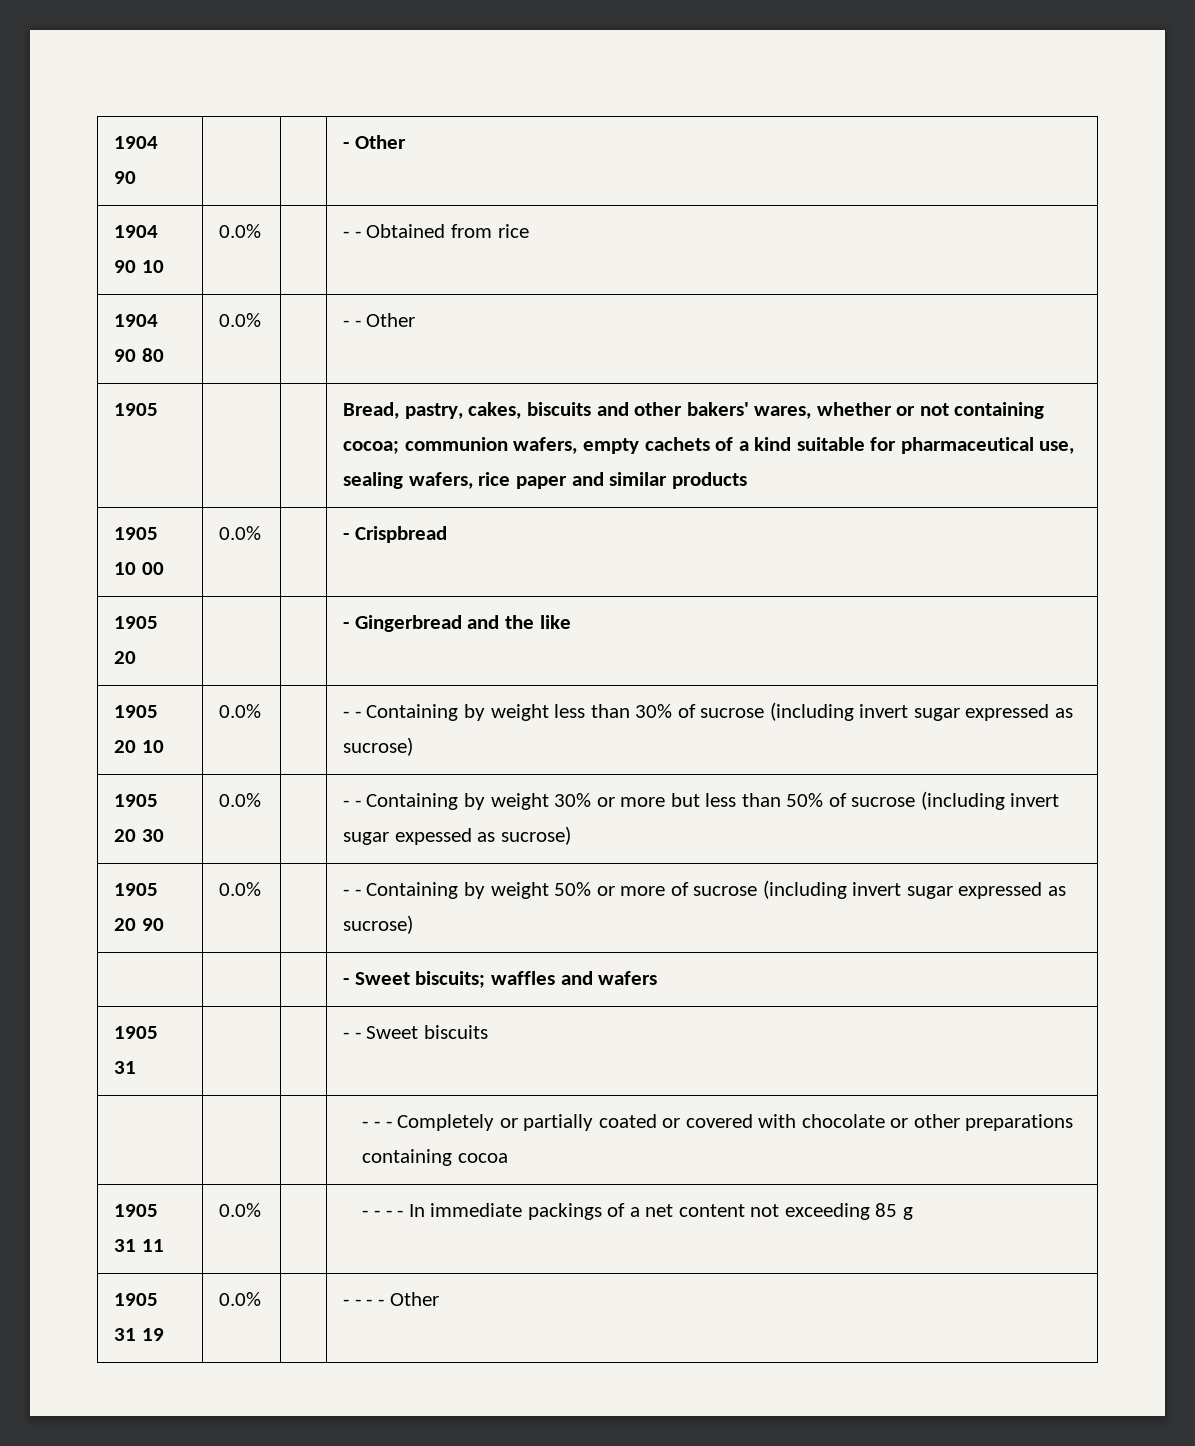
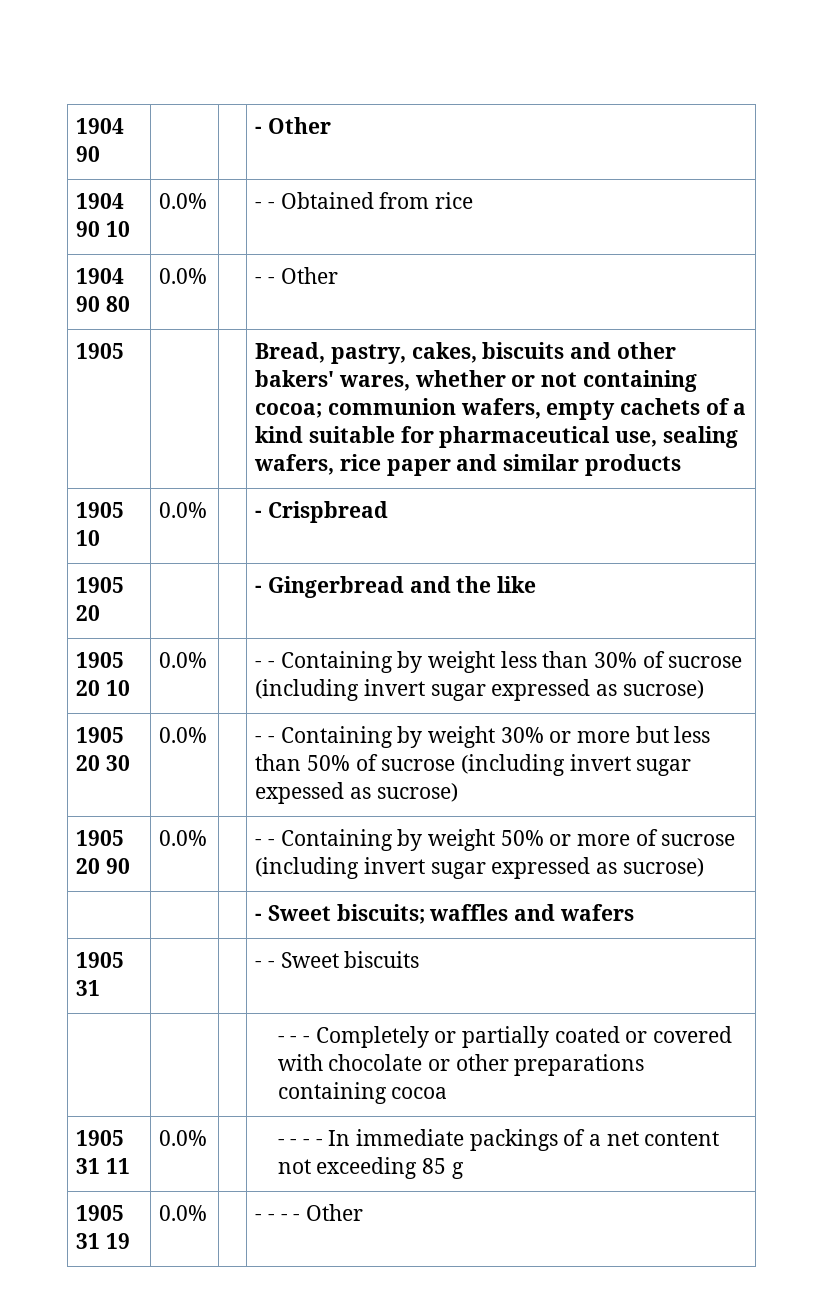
- 1905 10 00 | 0.0% | | - Crispbread
+ 1905 10 | 0.0% | | - Crispbread

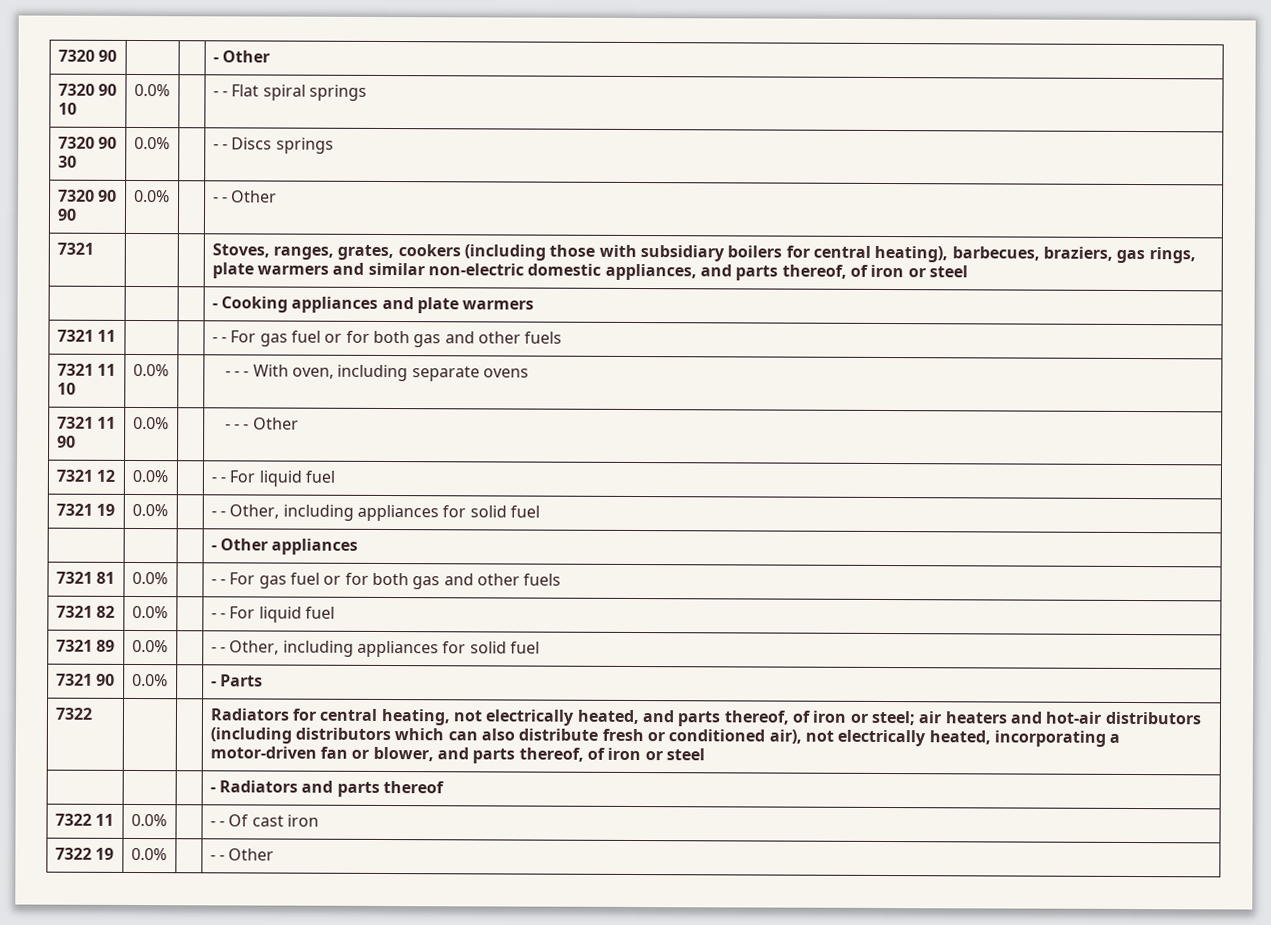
- 1904 90 | | | - Other
+ 7320 90 | | | - Other
- 1904 90 10 | 0.0% | | - - Obtained from rice
- 1904 90 80 | 0.0% | | - - Other
- 1905 | | | Bread, pastry, cakes, biscuits and other bakers' wares, whether or not containing cocoa; communion wafers, empty cachets of a kind suitable for pharmaceutical use, sealing wafers, rice paper and similar products
- 1905 10 | 0.0% | | - Crispbread
- 1905 20 | | | - Gingerbread and the like
- 1905 20 10 | 0.0% | | - - Containing by weight less than 30% of sucrose (including invert sugar expressed as sucrose)
- 1905 20 30 | 0.0% | | - - Containing by weight 30% or more but less than 50% of sucrose (including invert sugar expessed as sucrose)
- 1905 20 90 | 0.0% | | - - Containing by weight 50% or more of sucrose (including invert sugar expressed as sucrose)
- | | | - Sweet biscuits; waffles and wafers
- 1905 31 | | | - - Sweet biscuits
- | | | - - - Completely or partially coated or covered with chocolate or other preparations containing cocoa
- 1905 31 11 | 0.0% | | - - - - In immediate packings of a net content not exceeding 85 g
- 1905 31 19 | 0.0% | | - - - - Other
+ 7320 90 10 | 0.0% | | - - Flat spiral springs
+ 7320 90 30 | 0.0% | | - - Discs springs
+ 7320 90 90 | 0.0% | | - - Other
+ 7321 | | | Stoves, ranges, grates, cookers (including those with subsidiary boilers for central heating), barbecues, braziers, gas rings, plate warmers and similar non-electric domestic appliances, and parts thereof, of iron or steel
+ | | | - Cooking appliances and plate warmers
+ 7321 11 | | | - - For gas fuel or for both gas and other fuels
+ 7321 11 10 | 0.0% | | - - - With oven, including separate ovens
+ 7321 11 90 | 0.0% | | - - - Other
+ 7321 12 | 0.0% | | - - For liquid fuel
+ 7321 19 | 0.0% | | - - Other, including appliances for solid fuel
+ | | | - Other appliances
+ 7321 81 | 0.0% | | - - For gas fuel or for both gas and other fuels
+ 7321 82 | 0.0% | | - - For liquid fuel
+ 7321 89 | 0.0% | | - - Other, including appliances for solid fuel
+ 7321 90 | 0.0% | | - Parts
+ 7322 | | | Radiators for central heating, not electrically heated, and parts thereof, of iron or steel; air heaters and hot-air distributors (including distributors which can also distribute fresh or conditioned air), not electrically heated, incorporating a motor-driven fan or blower, and parts thereof, of iron or steel
+ | | | - Radiators and parts thereof
+ 7322 11 | 0.0% | | - - Of cast iron
+ 7322 19 | 0.0% | | - - Other

